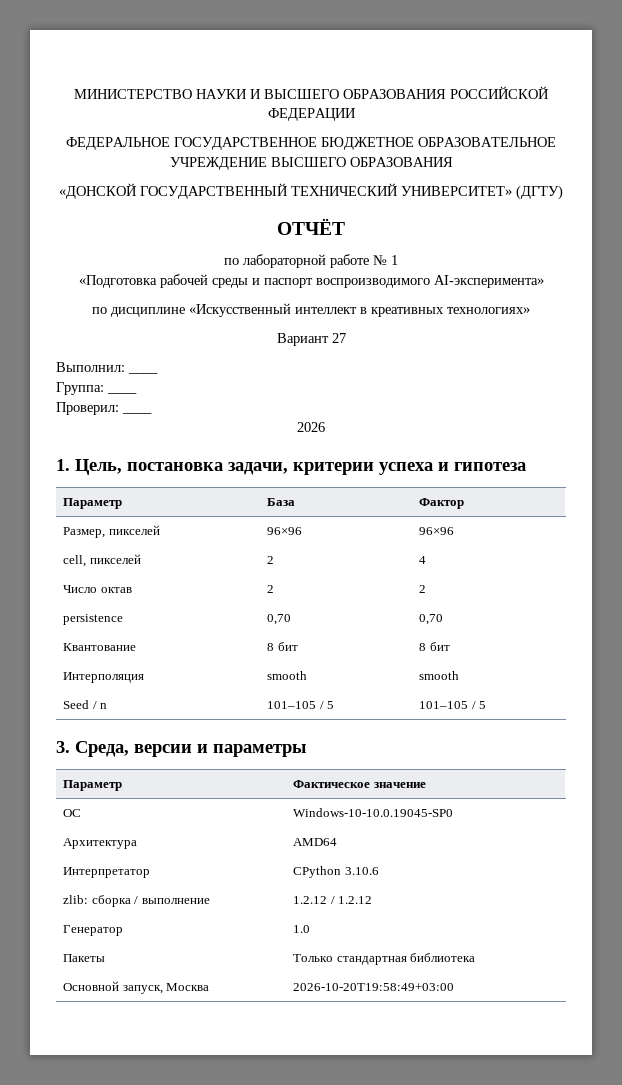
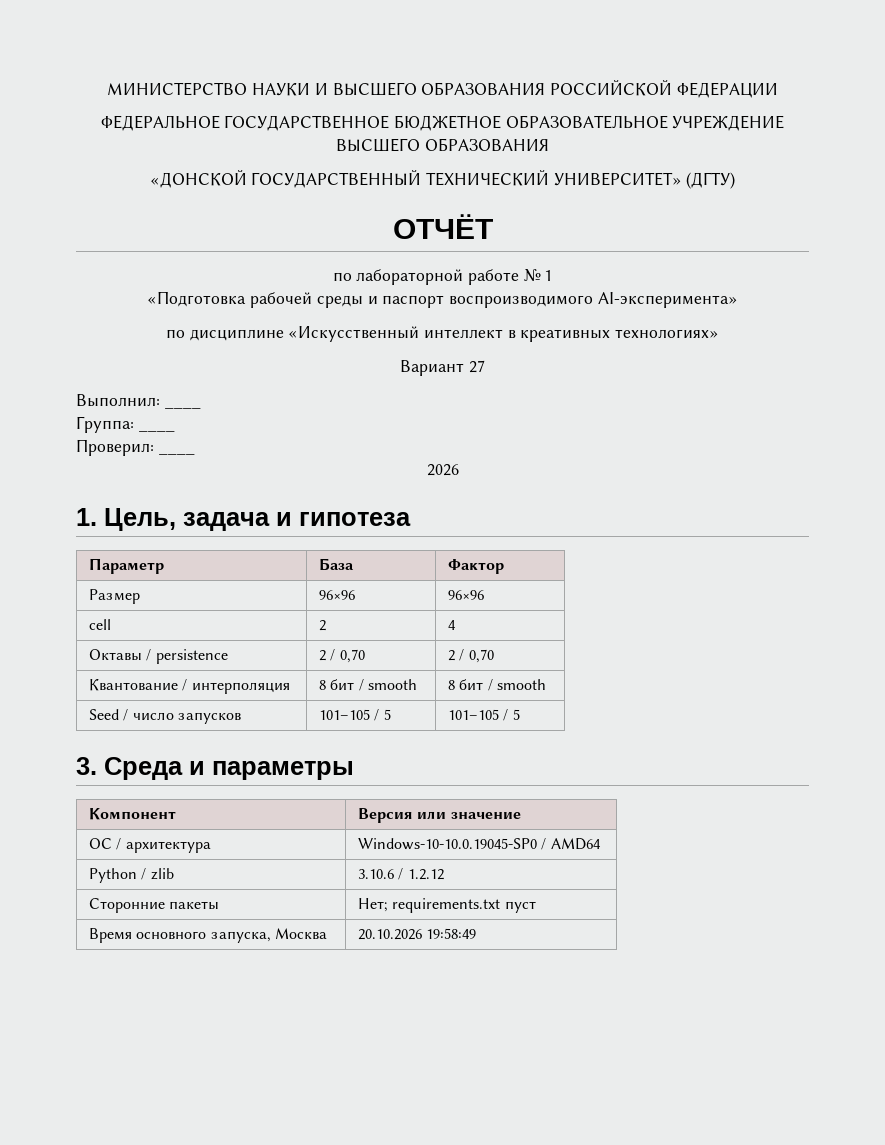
- 1. Цель, постановка задачи, критерии успеха и гипотеза
+ 1. Цель, задача и гипотеза
- Размер, пикселей | 96×96 | 96×96
+ Размер | 96×96 | 96×96
- cell, пикселей | 2 | 4
+ cell | 2 | 4
- Число октав | 2 | 2
- persistence | 0,70 | 0,70
+ Октавы / persistence | 2 / 0,70 | 2 / 0,70
- Квантование | 8 бит | 8 бит
- Интерполяция | smooth | smooth
+ Квантование / интерполяция | 8 бит / smooth | 8 бит / smooth
- Seed / n | 101–105 / 5 | 101–105 / 5
+ Seed / число запусков | 101–105 / 5 | 101–105 / 5
- 3. Среда, версии и параметры
+ 3. Среда и параметры
- Параметр | Фактическое значение
+ Компонент | Версия или значение
- ОС | Windows-10-10.0.19045-SP0
- Архитектура | AMD64
+ ОС / архитектура | Windows-10-10.0.19045-SP0 / AMD64
- Интерпретатор | CPython 3.10.6
- zlib: сборка / выполнение | 1.2.12 / 1.2.12
- Генератор | 1.0
- Пакеты | Только стандартная библиотека
- Основной запуск, Москва | 2026-10-20T19:58:49+03:00
+ Python / zlib | 3.10.6 / 1.2.12
+ Сторонние пакеты | Нет; requirements.txt пуст
+ Время основного запуска, Москва | 20.10.2026 19:58:49

